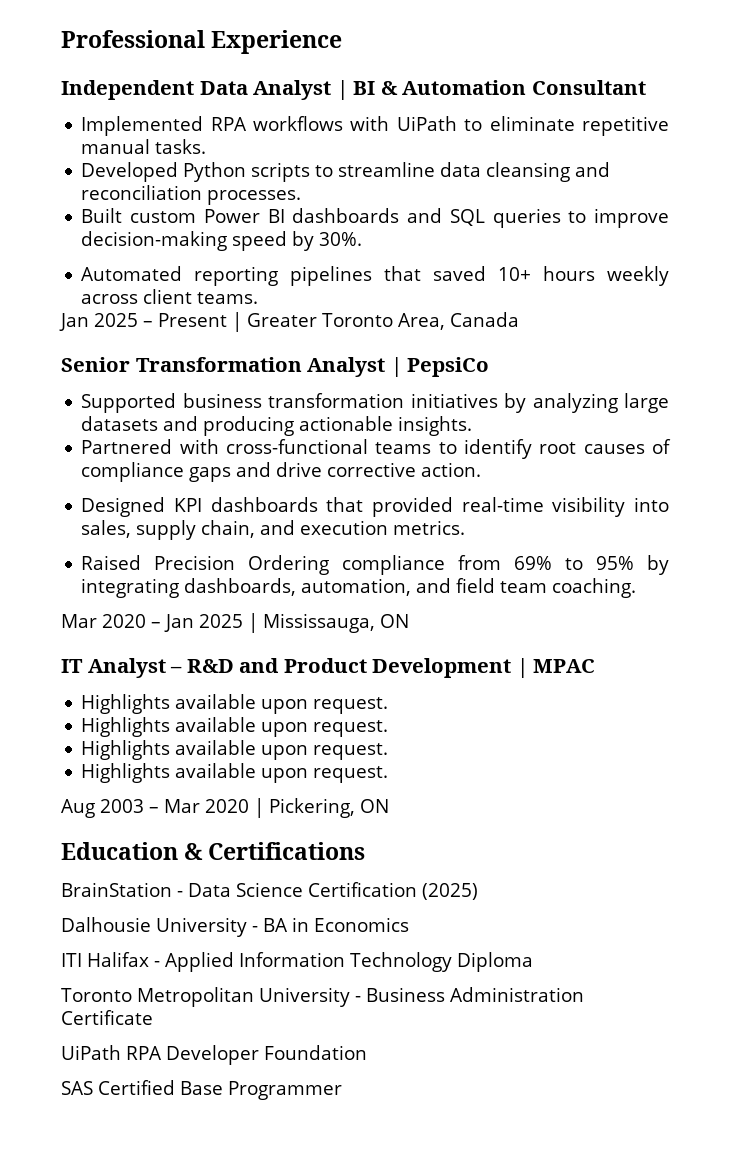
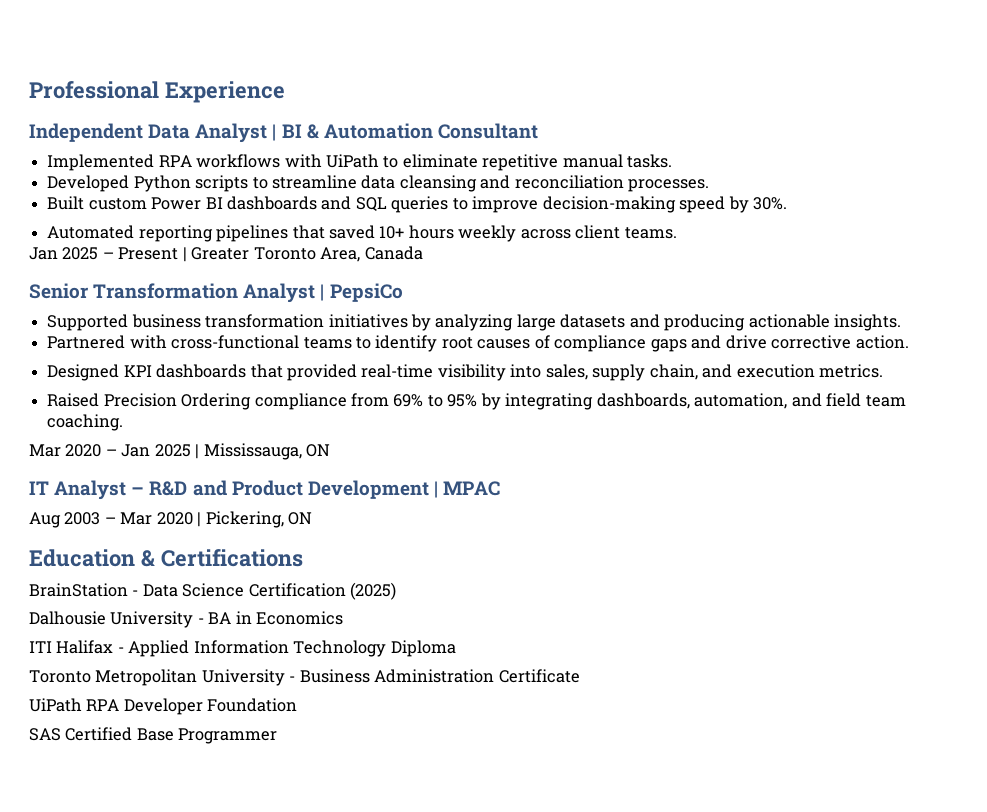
  IT Analyst – R&D and Product Development | MPAC
- Highlights available upon request.
- Highlights available upon request.
- Highlights available upon request.
- Highlights available upon request.

